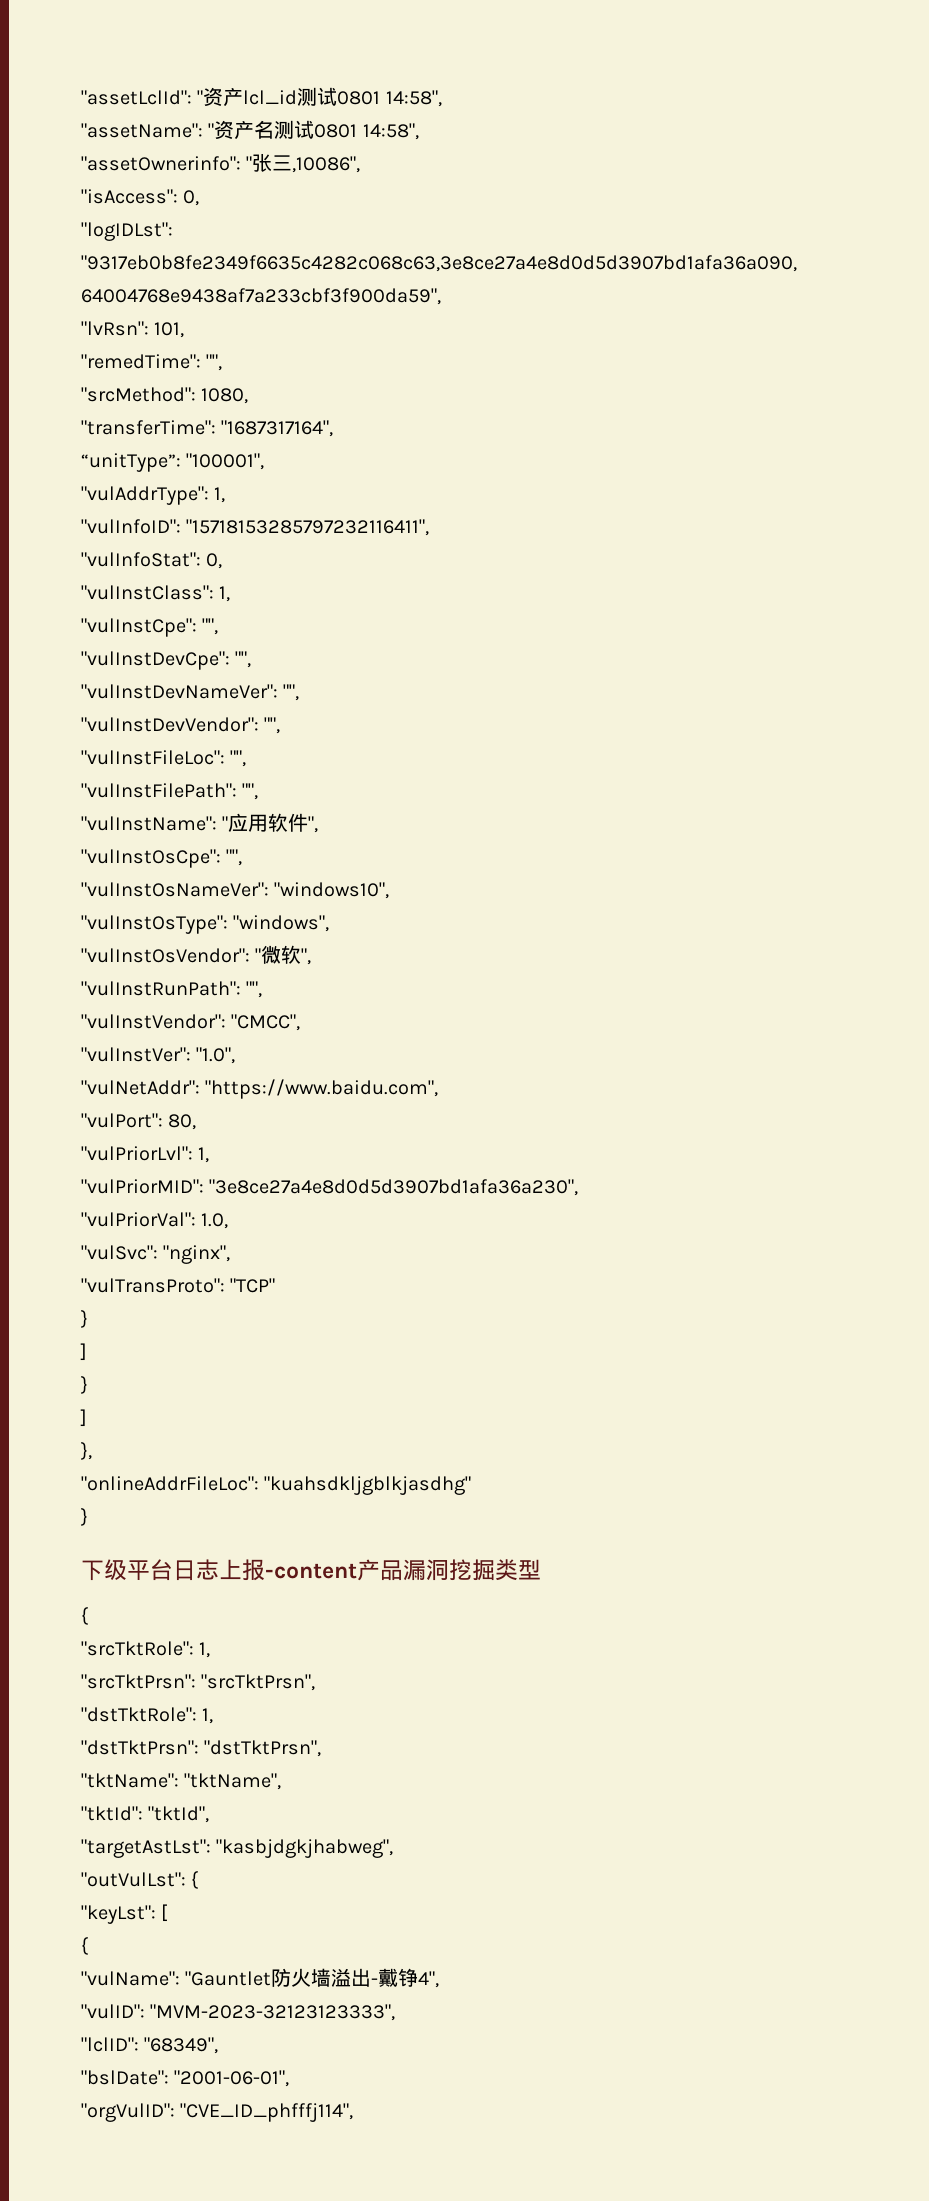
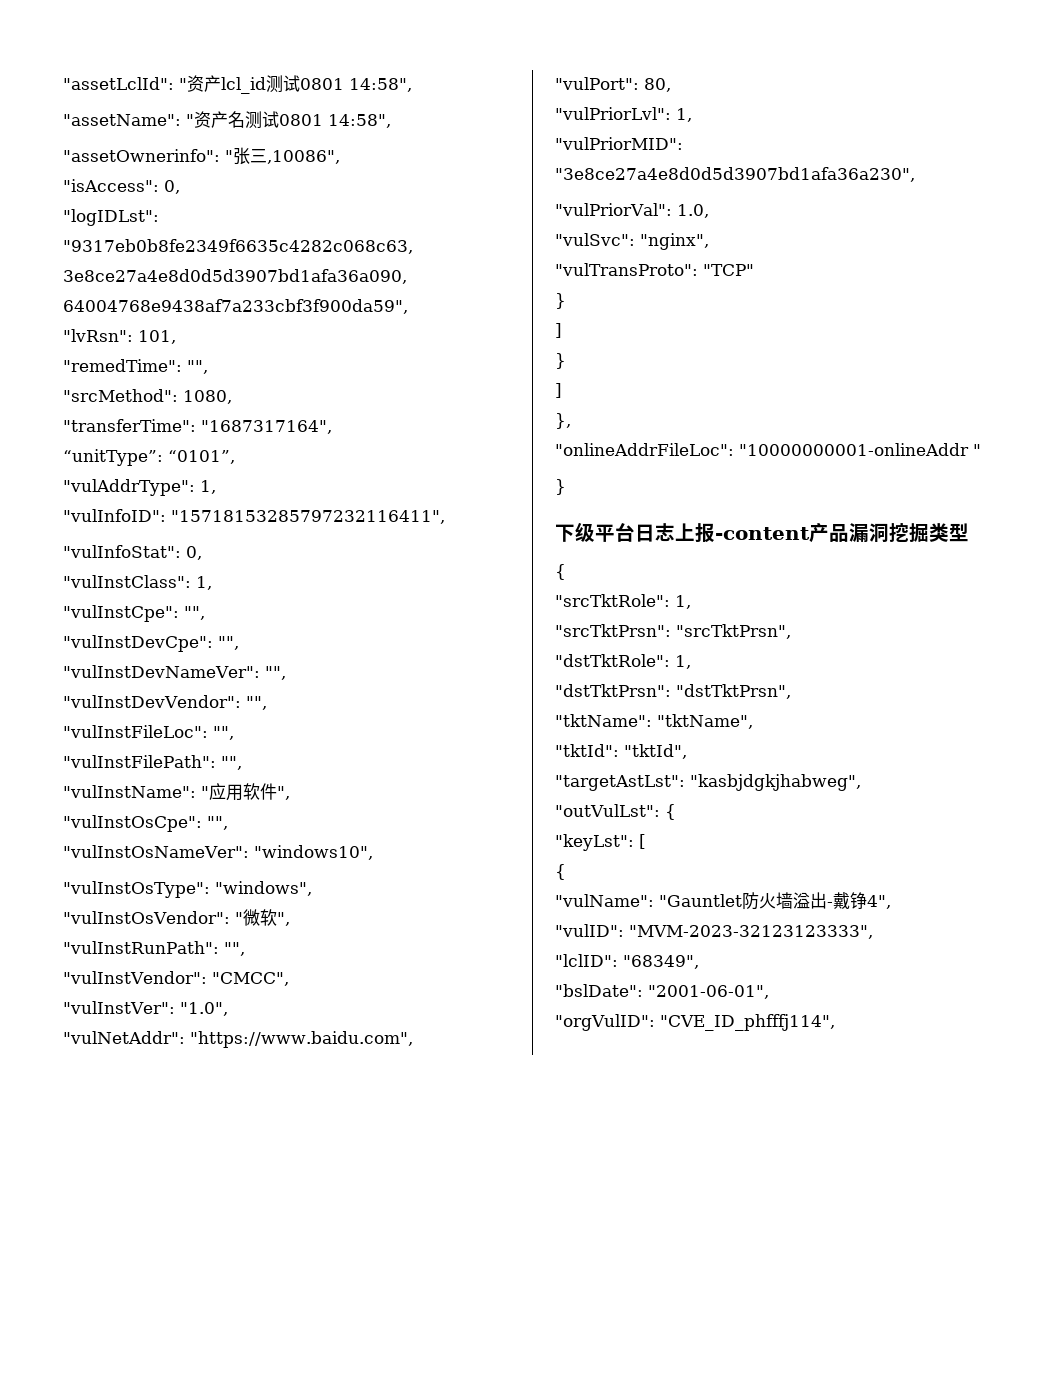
- “unitType”: "100001",
+ “unitType”: “0101”,
- "onlineAddrFileLoc": "kuahsdkljgblkjasdhg"
+ "onlineAddrFileLoc": "10000000001-onlineAddr "

